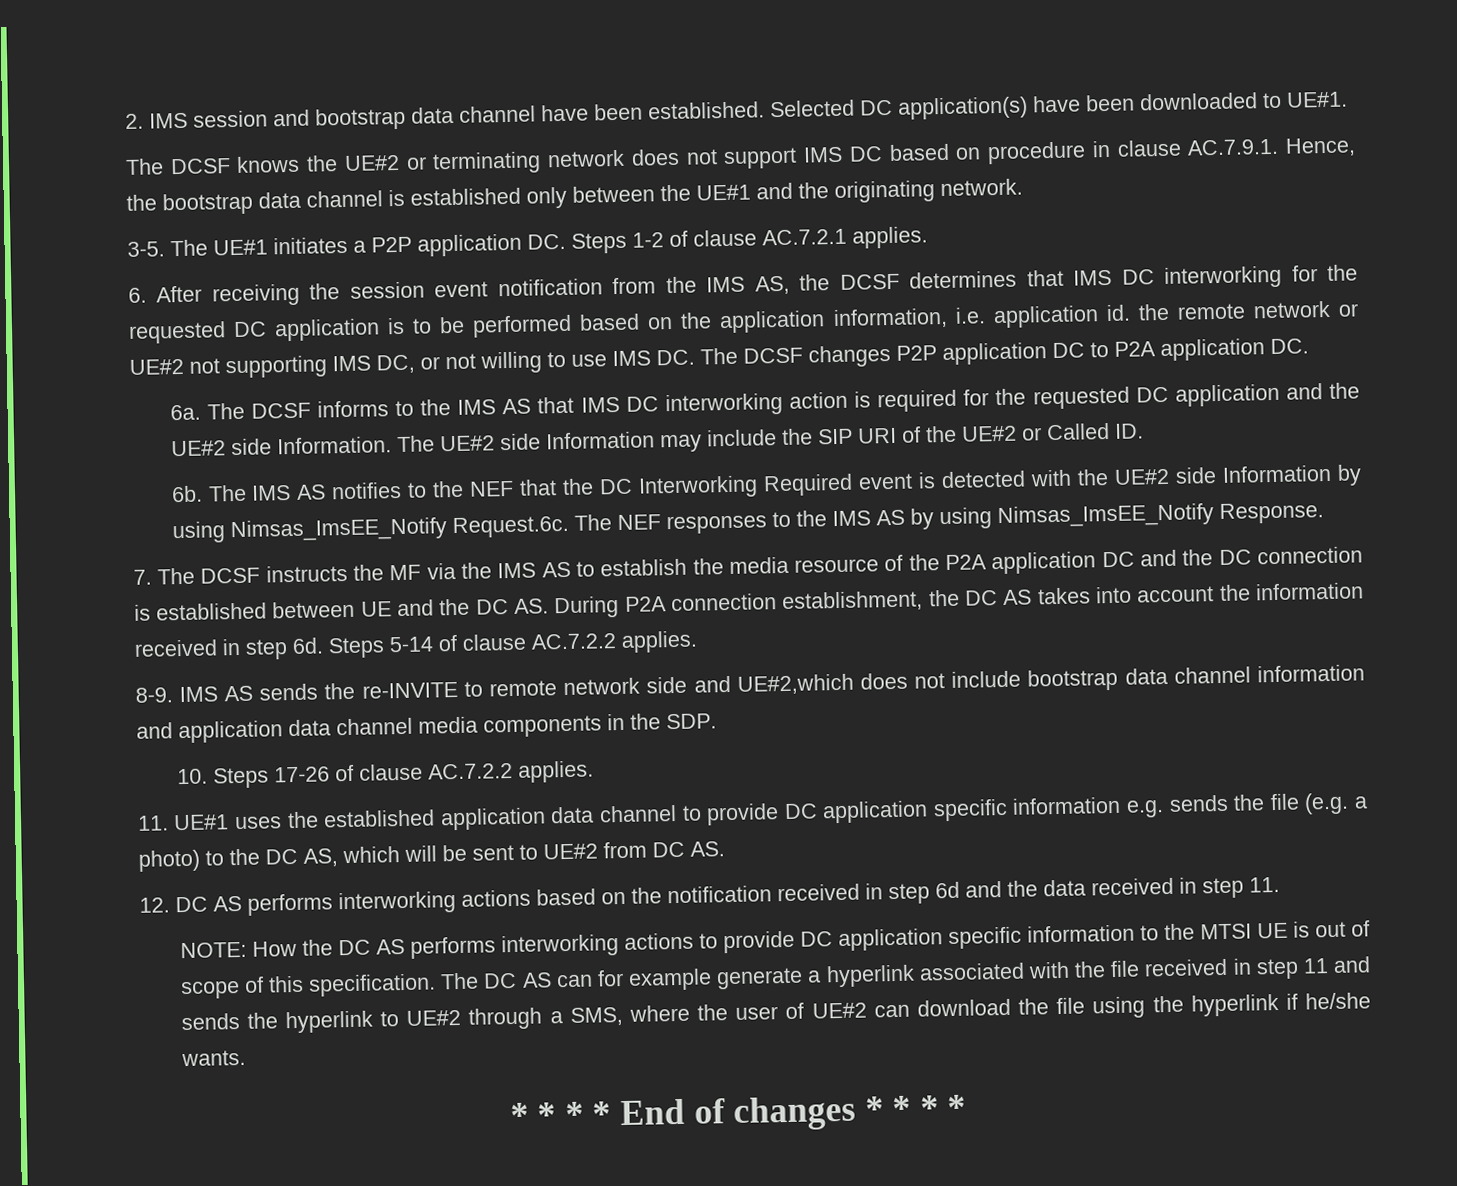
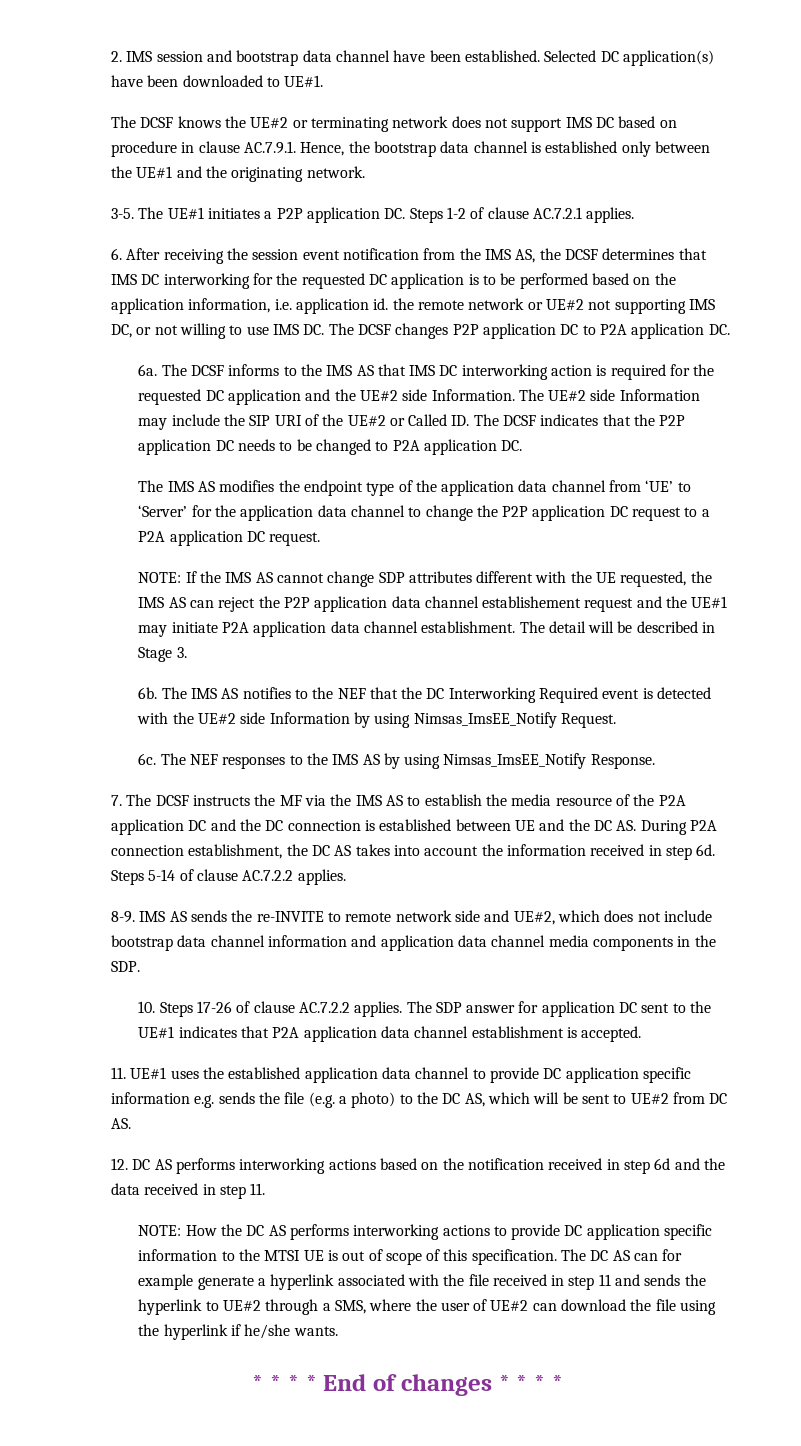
- The UE#2 side Information may include the SIP URI of the UE#2 or Called ID.
+ The UE#2 side Information may include the SIP URI of the UE#2 or Called ID. The DCSF indicates that the P2P application DC needs to be changed to P2A application DC.
+ The IMS AS modifies the endpoint type of the application data channel from ‘UE’ to ‘Server’ for the application data channel to change the P2P application DC request to a P2A application DC request.
+ NOTE: If the IMS AS cannot change SDP attributes different with the UE requested, the IMS AS can reject the P2P application data channel establishement request and the UE#1 may initiate P2A application data channel establishment. The detail will be described in Stage 3.
- The IMS AS notifies to the NEF that the DC Interworking Required event is detected with the UE#2 side Information by using Nimsas_ImsEE_Notify Request.6c. The NEF responses to the IMS AS by using Nimsas_ImsEE_Notify Response.
+ The IMS AS notifies to the NEF that the DC Interworking Required event is detected with the UE#2 side Information by using Nimsas_ImsEE_Notify Request.
+ 6c. The NEF responses to the IMS AS by using Nimsas_ImsEE_Notify Response.
- IMS AS sends the re-INVITE to remote network side and UE#2,which does not include bootstrap data channel information and application data channel media components in the SDP.
+ IMS AS sends the re-INVITE to remote network side and UE#2, which does not include bootstrap data channel information and application data channel media components in the SDP.
+ The SDP answer for application DC sent to the UE#1 indicates that P2A application data channel establishment is accepted.

